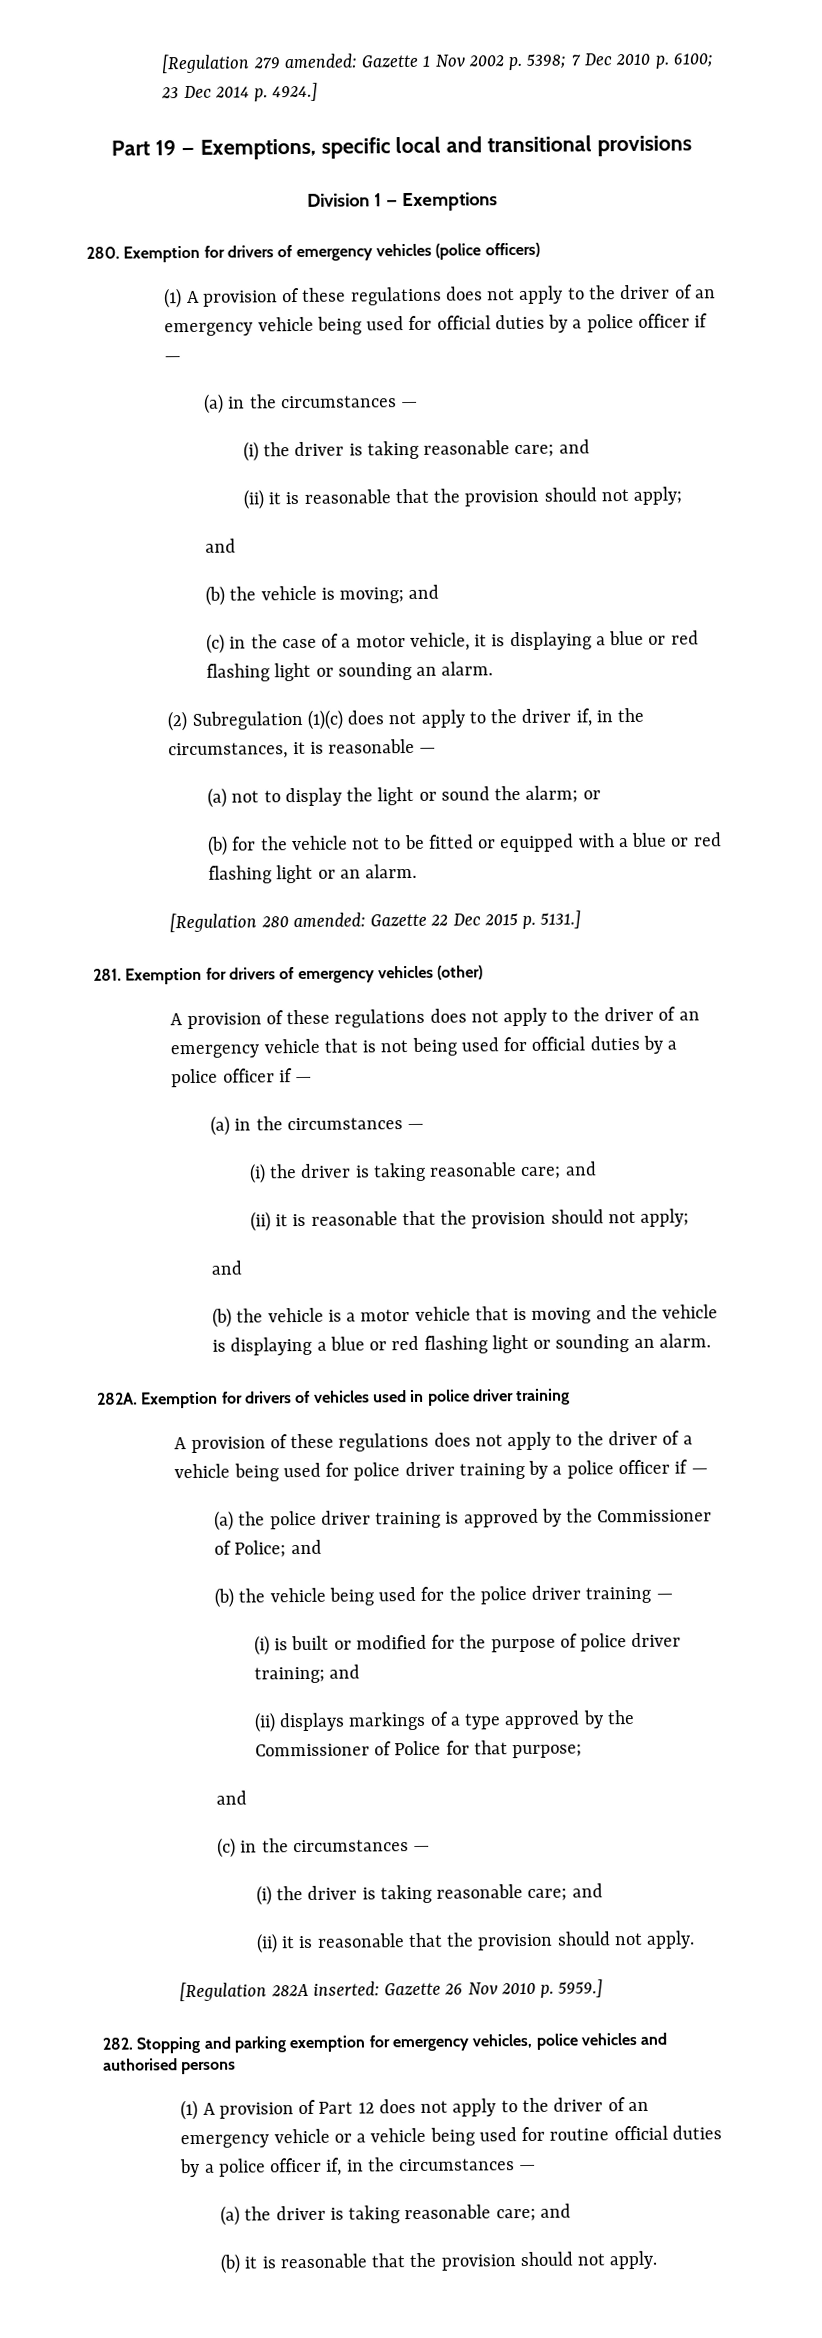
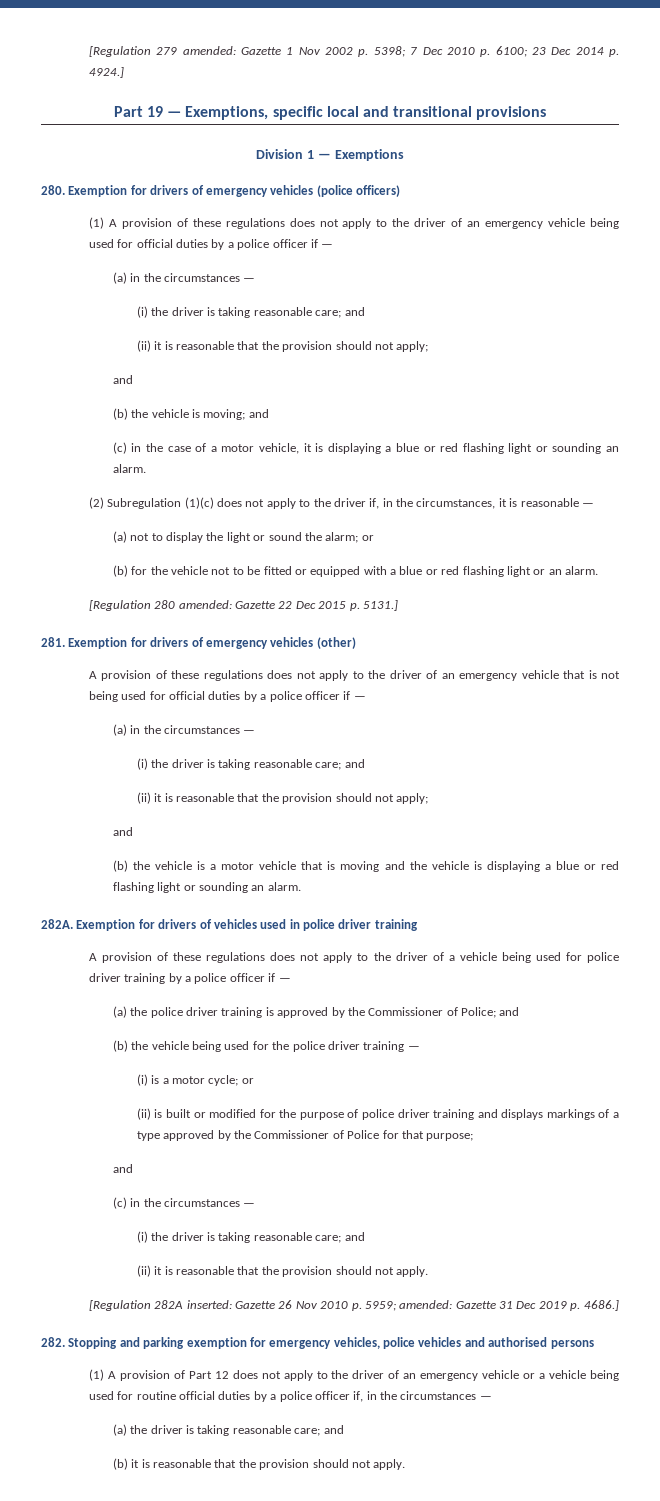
- (i) is built or modified for the purpose of police driver training; and
- (ii) displays markings of a type approved by the Commissioner of Police for that purpose;
+ (i) is a motor cycle; or
+ (ii) is built or modified for the purpose of police driver training and displays markings of a type approved by the Commissioner of Police for that purpose;
- [Regulation 282A inserted: Gazette 26 Nov 2010 p. 5959.]
+ [Regulation 282A inserted: Gazette 26 Nov 2010 p. 5959; amended: Gazette 31 Dec 2019 p. 4686.]

